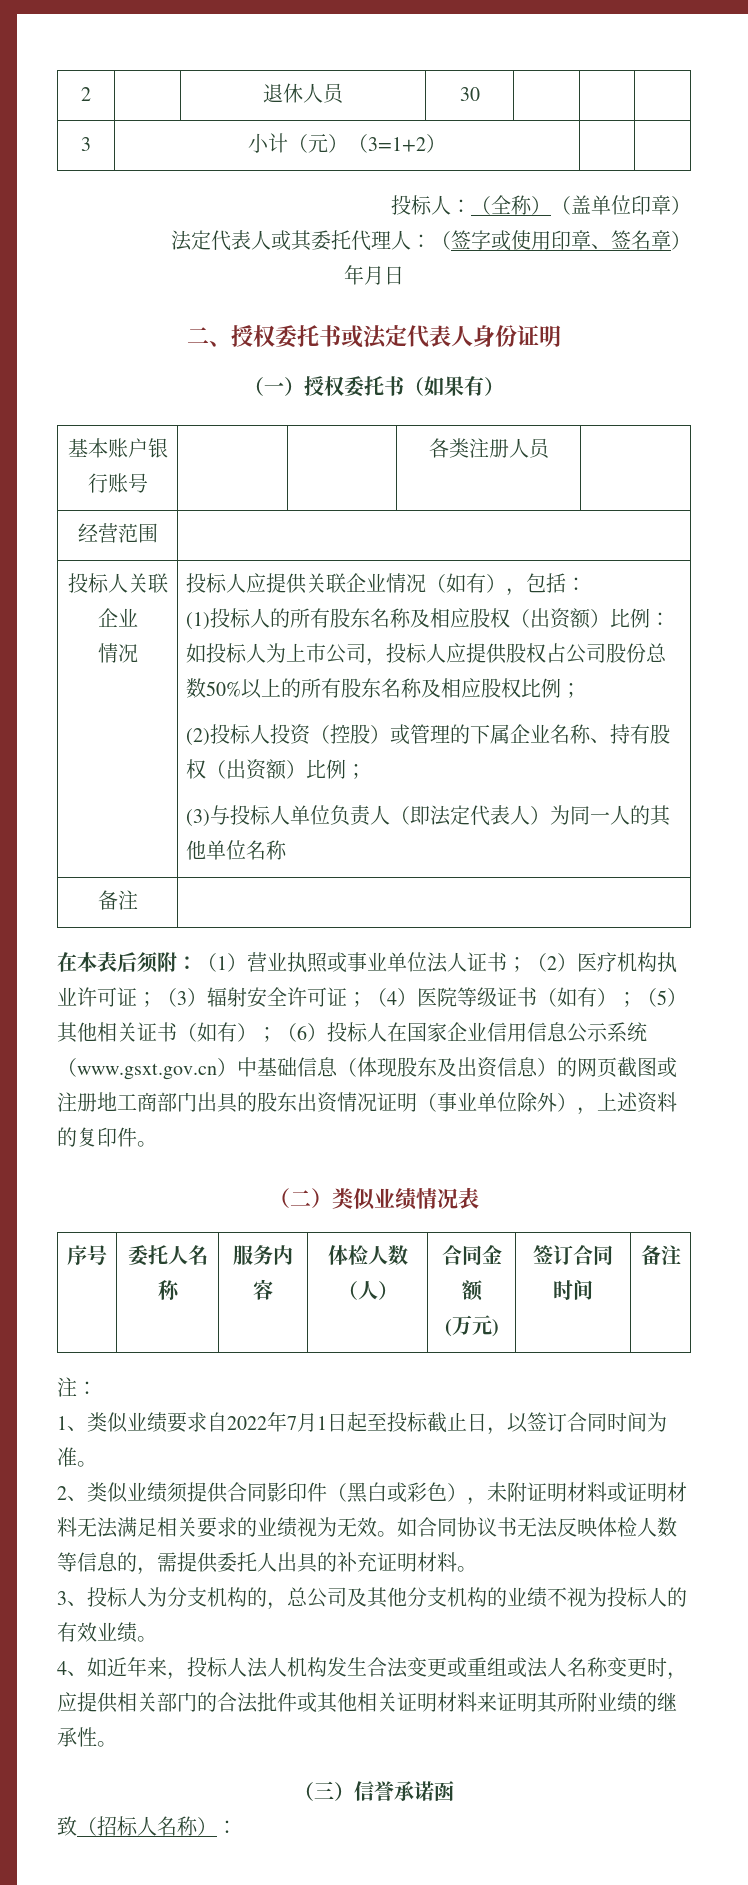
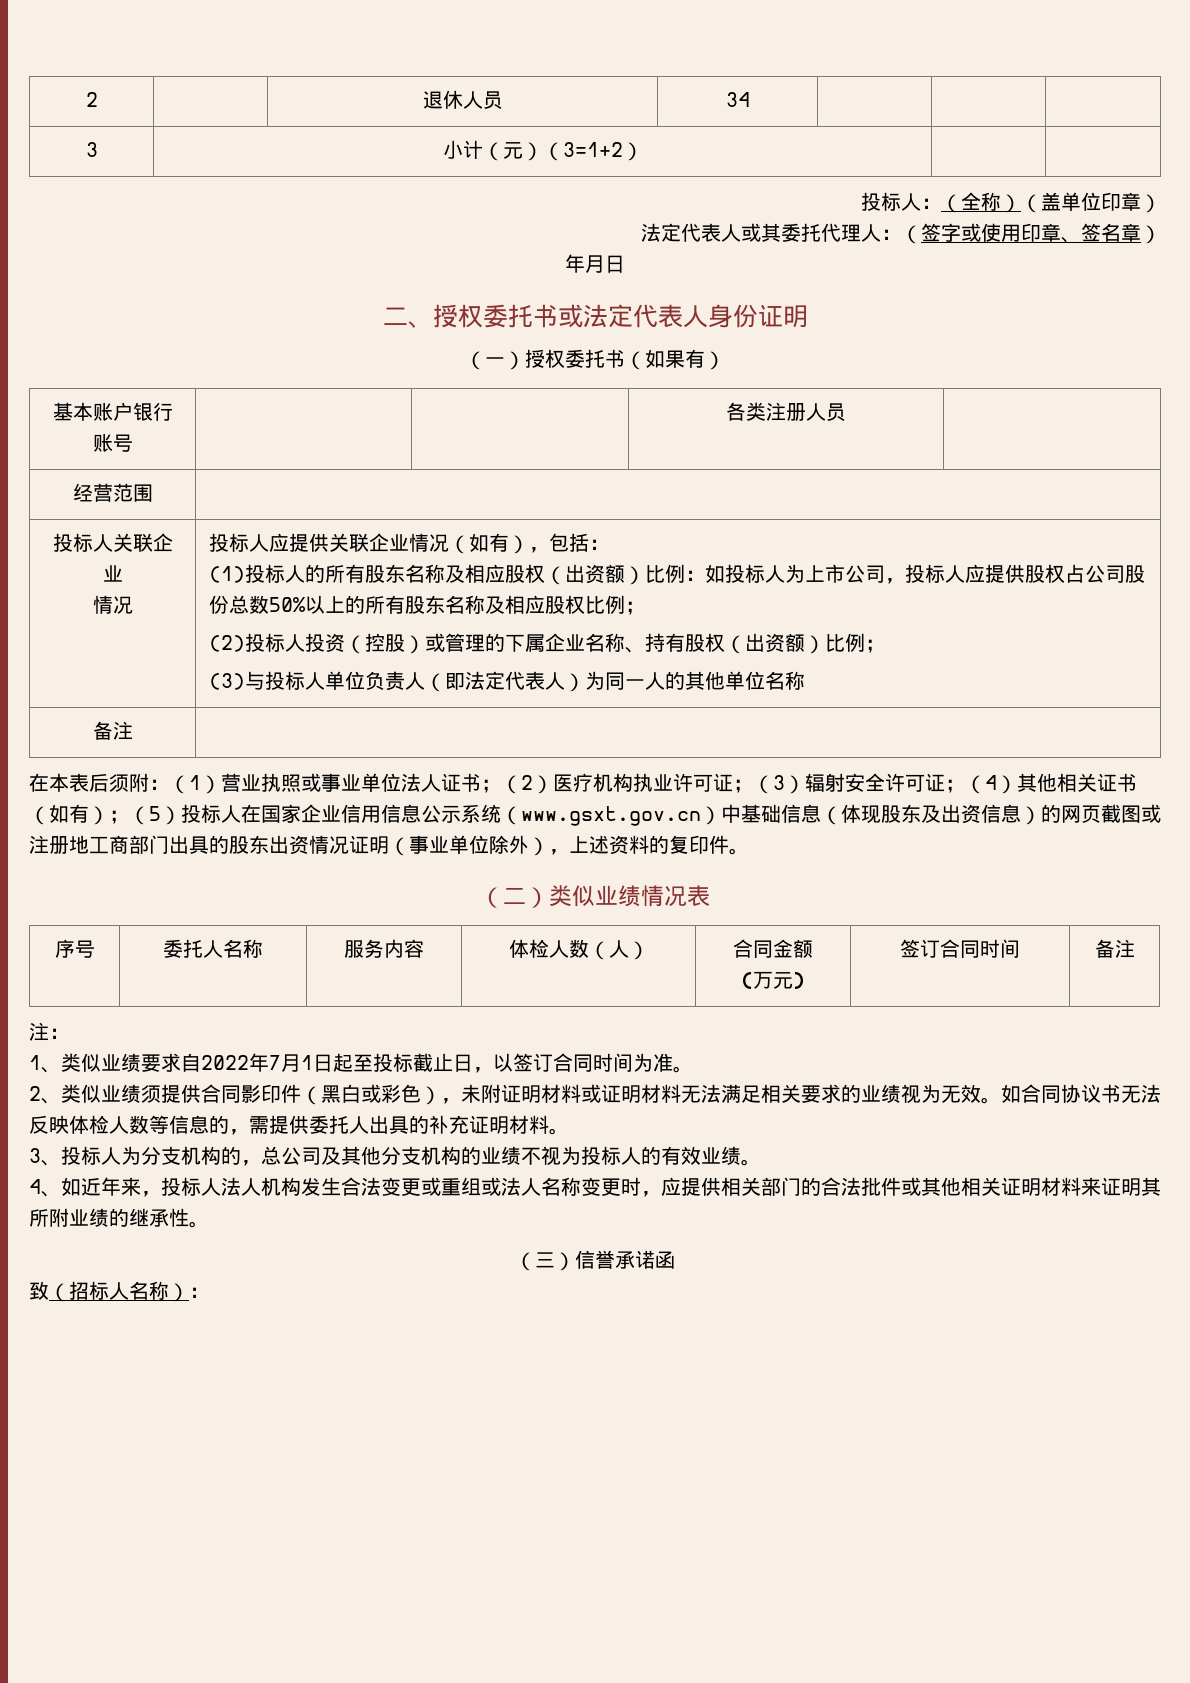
- 2 | | 退休人员 | 30 | | |
+ 2 | | 退休人员 | 34 | | |
- （4）医院等级证书（如有）；（5）其他相关证书（如有）；
+ （4）其他相关证书（如有）；
- （6）投标人在国家企业信用信息公示系统（www.gsxt.gov.cn）中基础信息（体现股东及出资信息）的网页截图或注册地工商部门出具的股东出资情况证明（事业单位除外），上述资料的复印件。
+ （5）投标人在国家企业信用信息公示系统（www.gsxt.gov.cn）中基础信息（体现股东及出资信息）的网页截图或注册地工商部门出具的股东出资情况证明（事业单位除外），上述资料的复印件。

